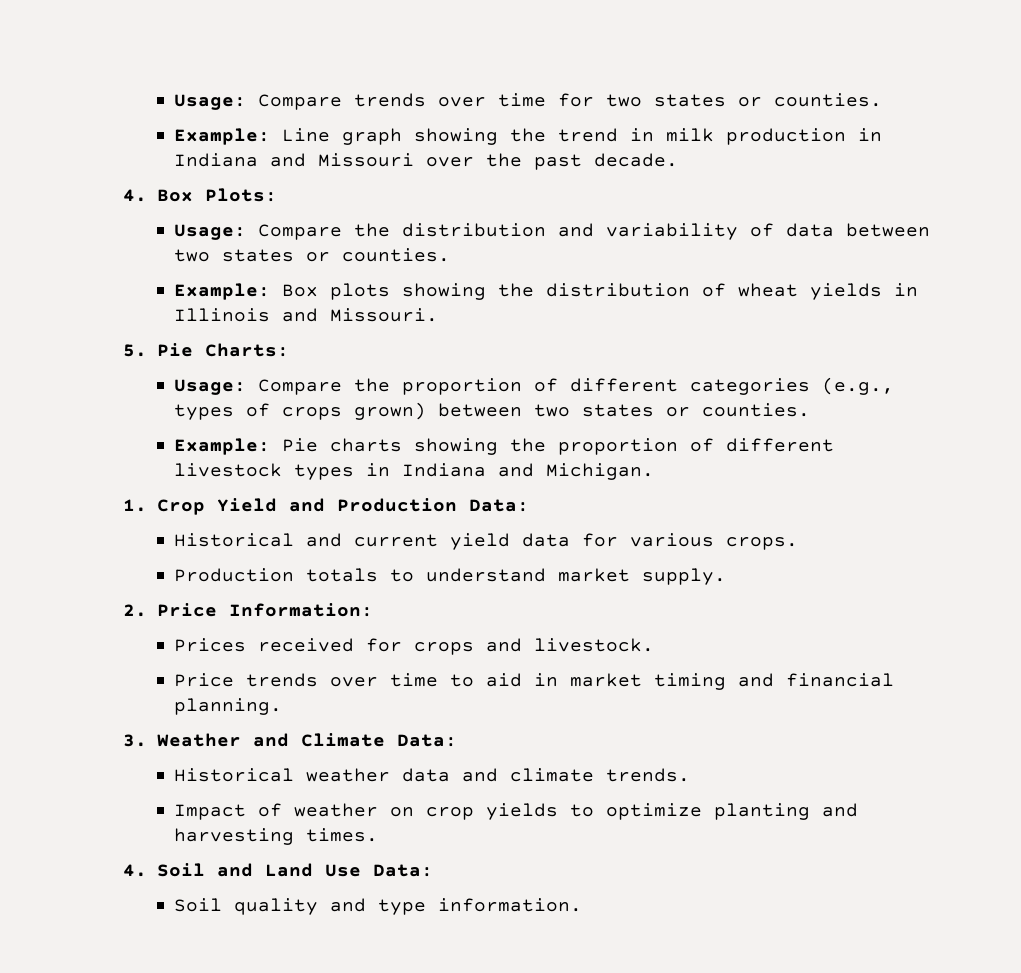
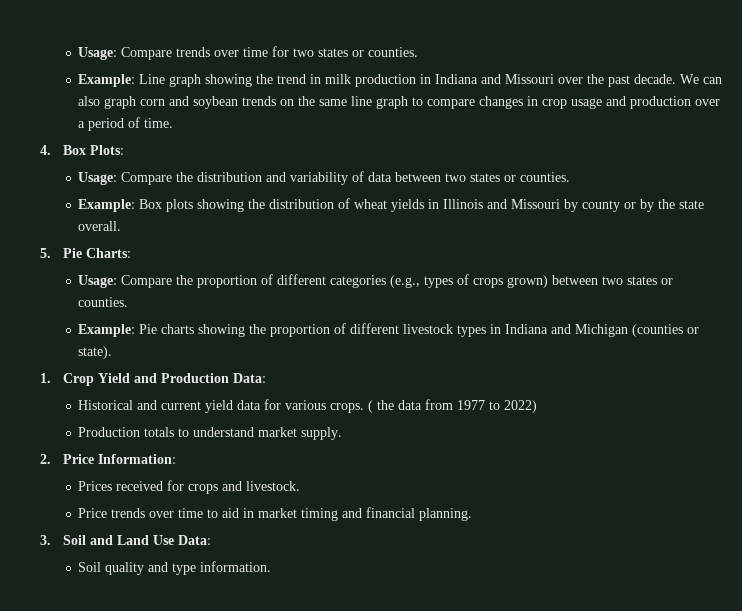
+ We can also graph corn and soybean trends on the same line graph to compare changes in crop usage and production over a period of time.
- Example: Box plots showing the distribution of wheat yields in Illinois and Missouri.
+ Example: Box plots showing the distribution of wheat yields in Illinois and Missouri by county or by the state overall.
- Example: Pie charts showing the proportion of different livestock types in Indiana and Michigan.
+ Example: Pie charts showing the proportion of different livestock types in Indiana and Michigan (counties or state).
+ ( the data from 1977 to 2022)
- 3. Weather and Climate Data:
- Historical weather data and climate trends.
- Impact of weather on crop yields to optimize planting and harvesting times.
- 4. Soil and Land Use Data:
+ 3. Soil and Land Use Data:

